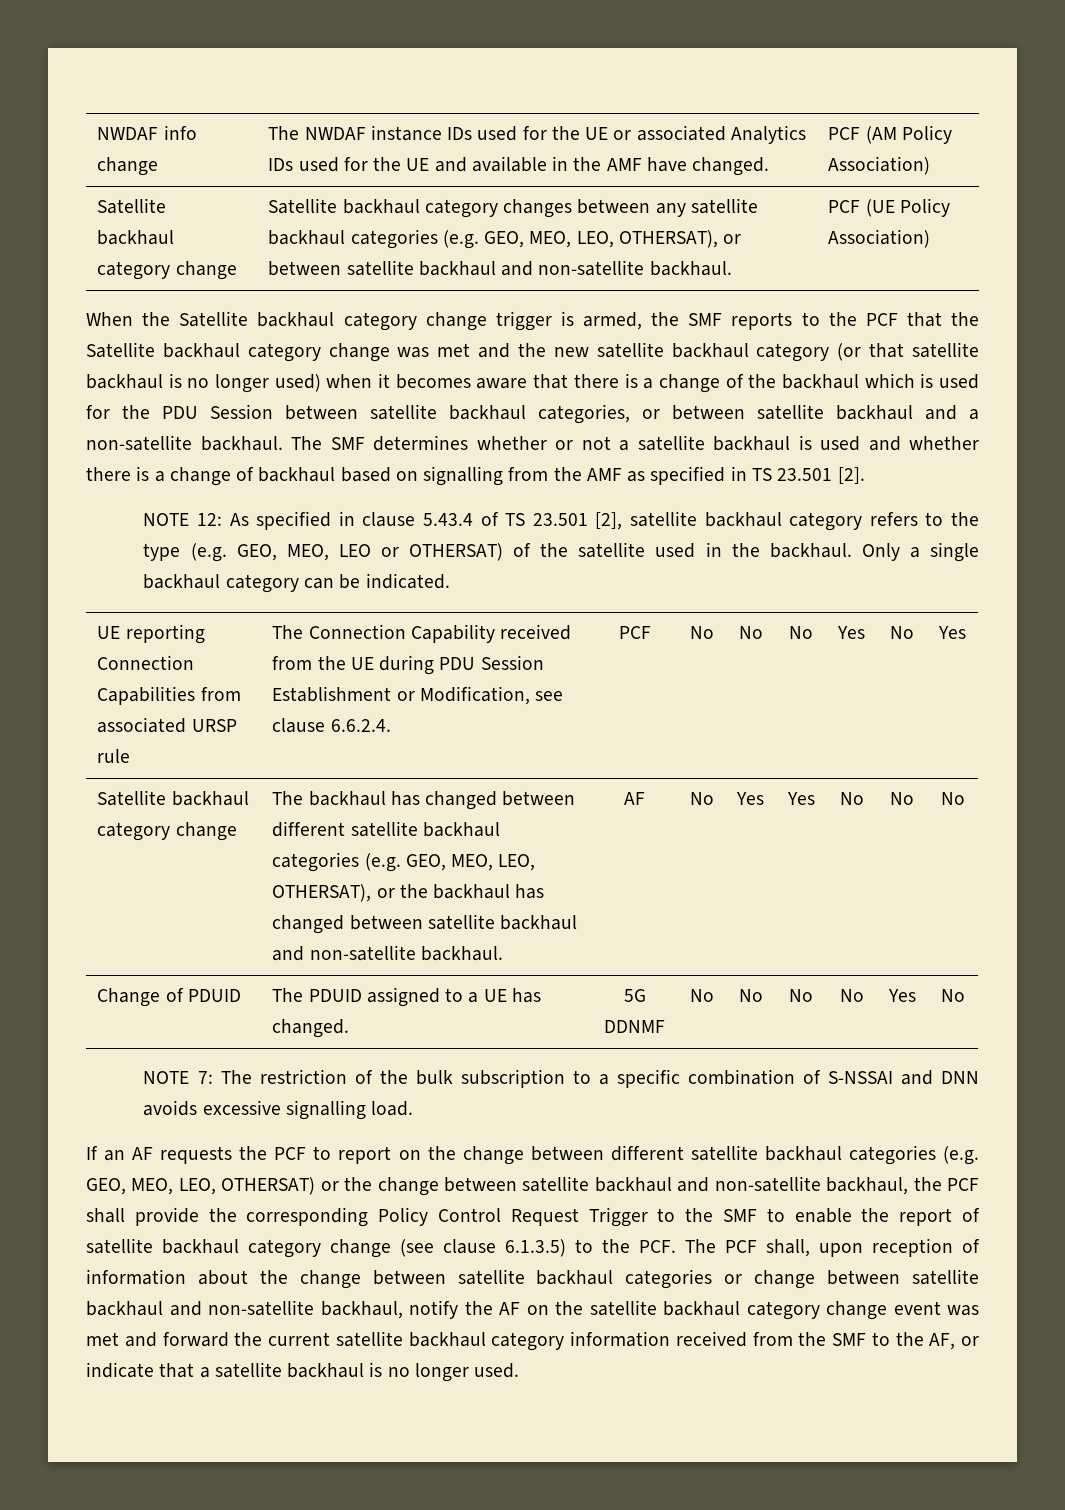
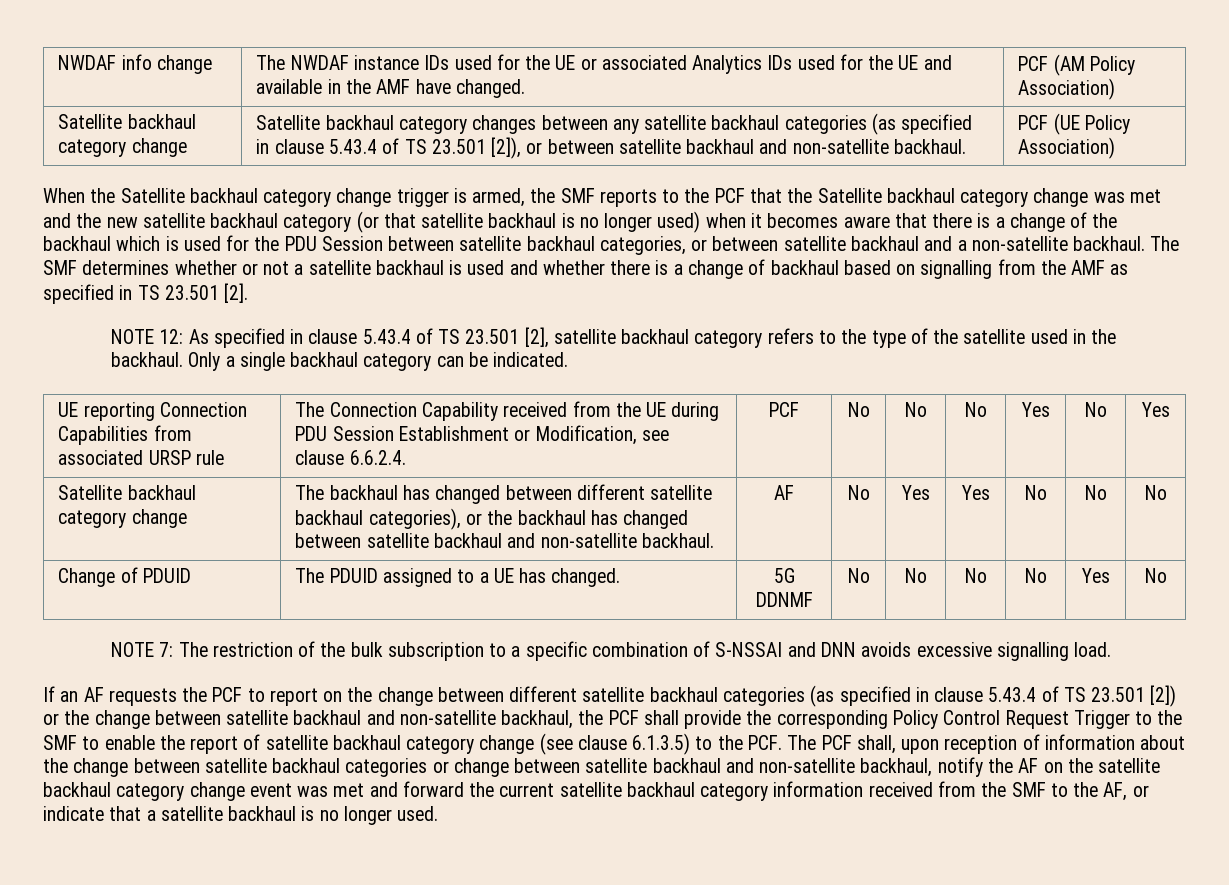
- Satellite backhaul category change | Satellite backhaul category changes between any satellite backhaul categories (e.g. GEO, MEO, LEO, OTHERSAT), or between satellite backhaul and non-satellite backhaul. | PCF (UE Policy Association)
+ Satellite backhaul category change | Satellite backhaul category changes between any satellite backhaul categories (as specified in clause 5.43.4 of TS 23.501 [2]), or between satellite backhaul and non-satellite backhaul. | PCF (UE Policy Association)
- NOTE 12: As specified in clause 5.43.4 of TS 23.501 [2], satellite backhaul category refers to the type (e.g. GEO, MEO, LEO or OTHERSAT) of the satellite used in the backhaul.
+ NOTE 12: As specified in clause 5.43.4 of TS 23.501 [2], satellite backhaul category refers to the type of the satellite used in the backhaul.
- Satellite backhaul category change | The backhaul has changed between different satellite backhaul categories (e.g. GEO, MEO, LEO, OTHERSAT), or the backhaul has changed between satellite backhaul and non-satellite backhaul. | AF | No | Yes | Yes | No | No | No
+ Satellite backhaul category change | The backhaul has changed between different satellite backhaul categories), or the backhaul has changed between satellite backhaul and non-satellite backhaul. | AF | No | Yes | Yes | No | No | No
- If an AF requests the PCF to report on the change between different satellite backhaul categories (e.g. GEO, MEO, LEO, OTHERSAT) or the change between satellite backhaul and non-satellite backhaul, the PCF shall provide the corresponding Policy Control Request Trigger to the SMF to enable the report of satellite backhaul category change (see clause 6.1.3.5) to the PCF. The PCF shall, upon reception of information about the change between satellite backhaul categories or change between satellite backhaul and non-satellite backhaul, notify the AF on the satellite backhaul category change event was met and forward the current satellite backhaul category information received from the SMF to the AF, or indicate that a satellite backhaul is no longer used.
+ If an AF requests the PCF to report on the change between different satellite backhaul categories (as specified in clause 5.43.4 of TS 23.501 [2]) or the change between satellite backhaul and non-satellite backhaul, the PCF shall provide the corresponding Policy Control Request Trigger to the SMF to enable the report of satellite backhaul category change (see clause 6.1.3.5) to the PCF. The PCF shall, upon reception of information about the change between satellite backhaul categories or change between satellite backhaul and non-satellite backhaul, notify the AF on the satellite backhaul category change event was met and forward the current satellite backhaul category information received from the SMF to the AF, or indicate that a satellite backhaul is no longer used.

